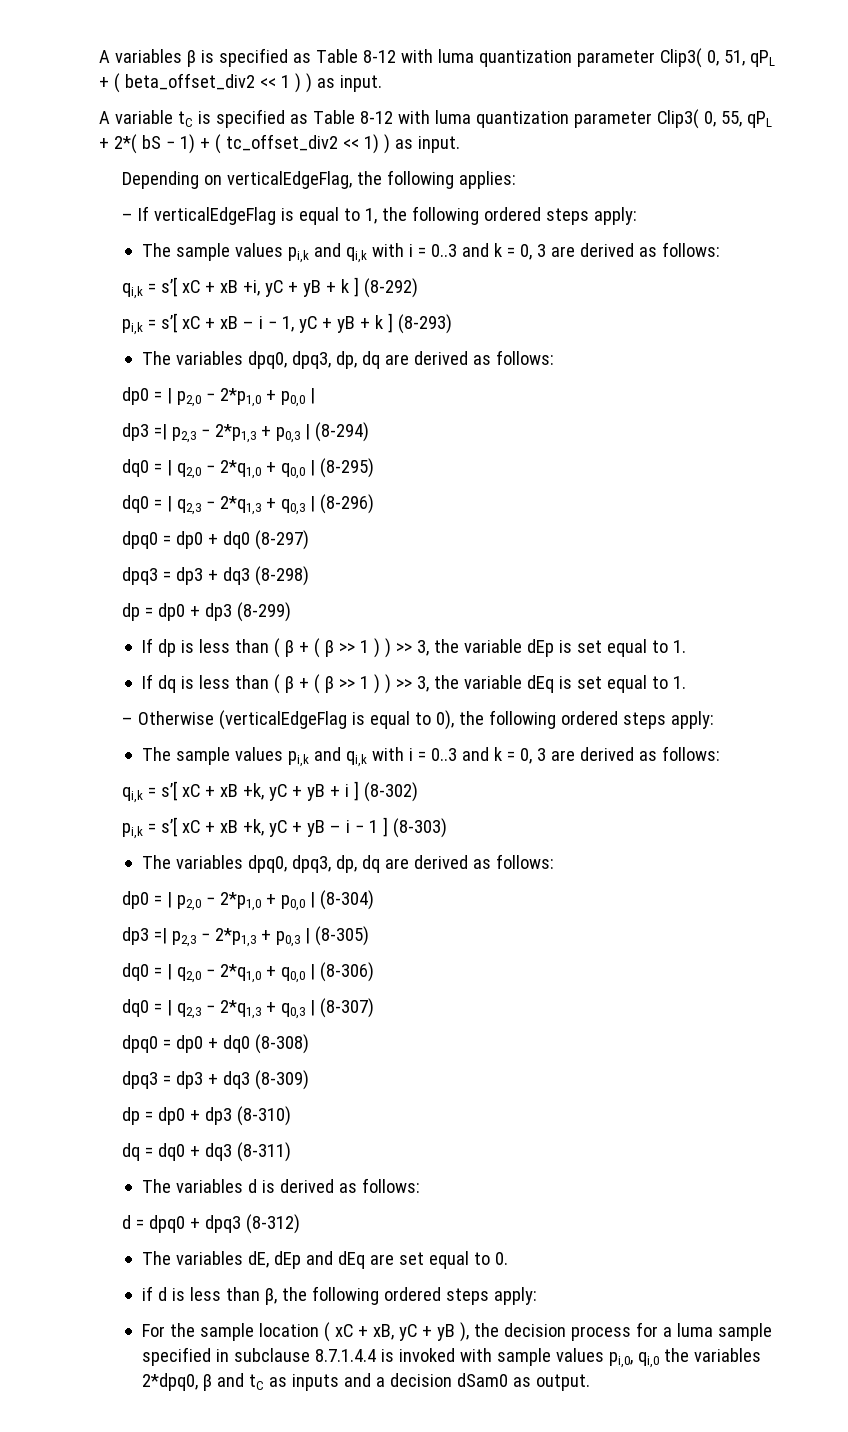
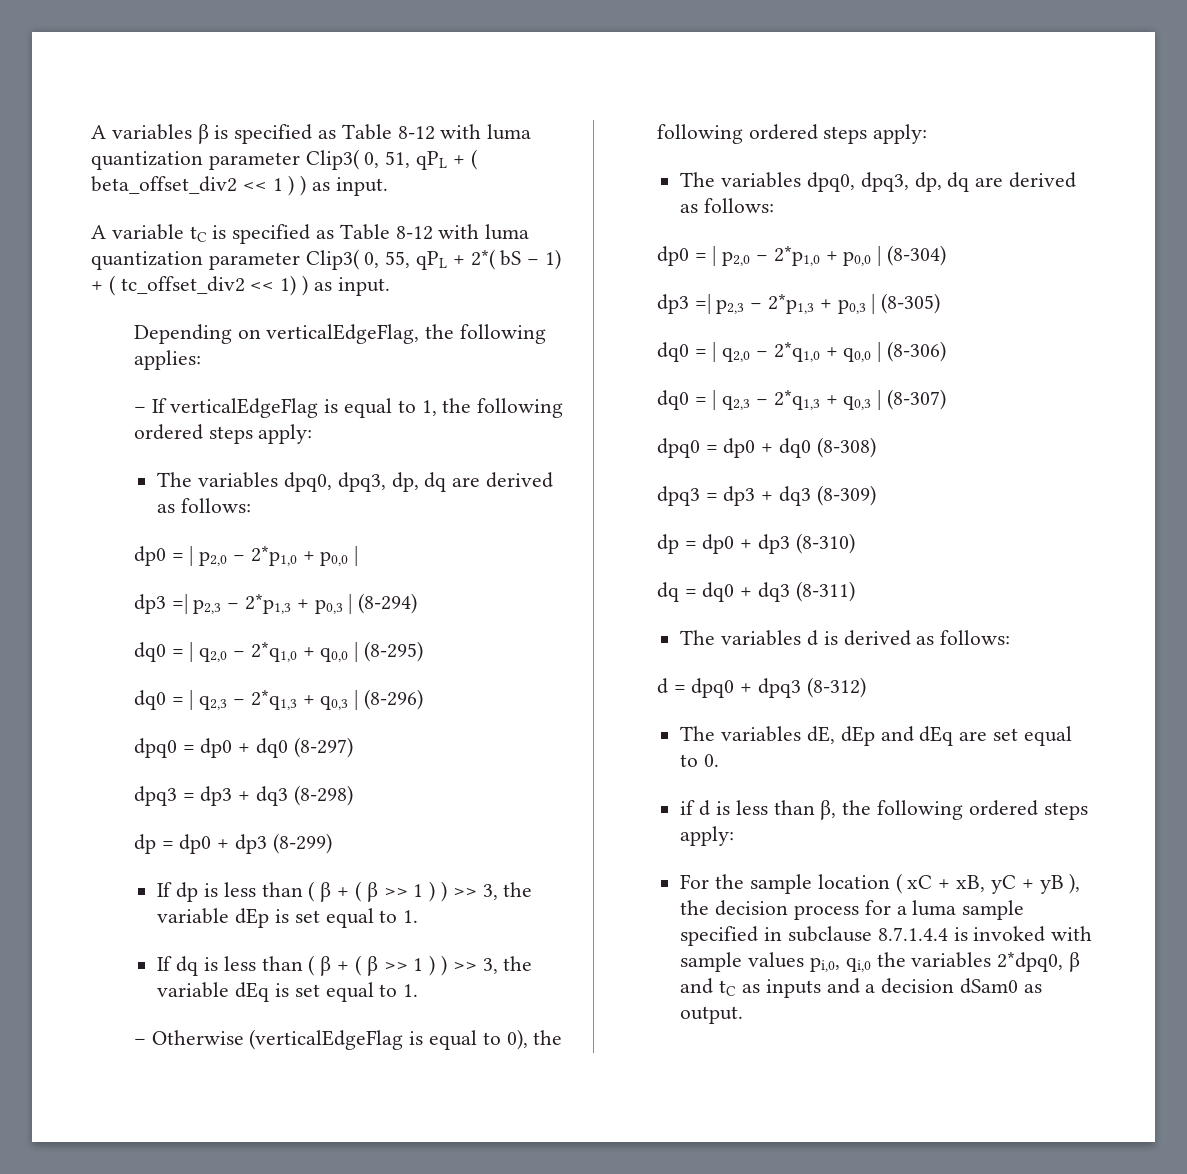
  – If verticalEdgeFlag is equal to 1, the following ordered steps apply:
- The sample values pi,k and qi,k with i = 0..3 and k = 0, 3 are derived as follows:
- qi,k = s’[ xC + xB +i, yC + yB + k ] (8-292)
- pi,k = s’[ xC + xB – i − 1, yC + yB + k ] (8-293)
  – Otherwise (verticalEdgeFlag is equal to 0), the following ordered steps apply:
- The sample values pi,k and qi,k with i = 0..3 and k = 0, 3 are derived as follows:
- qi,k = s’[ xC + xB +k, yC + yB + i ] (8-302)
- pi,k = s’[ xC + xB +k, yC + yB – i − 1 ] (8-303)

